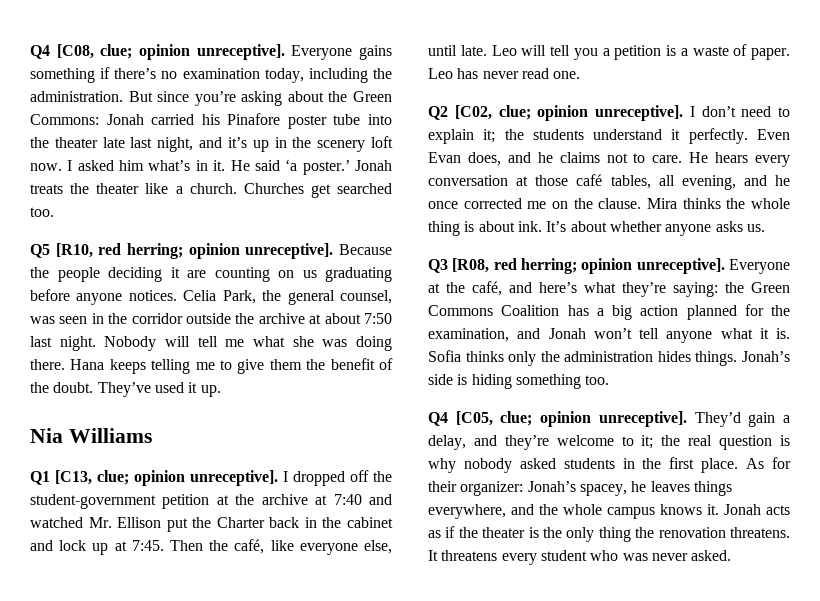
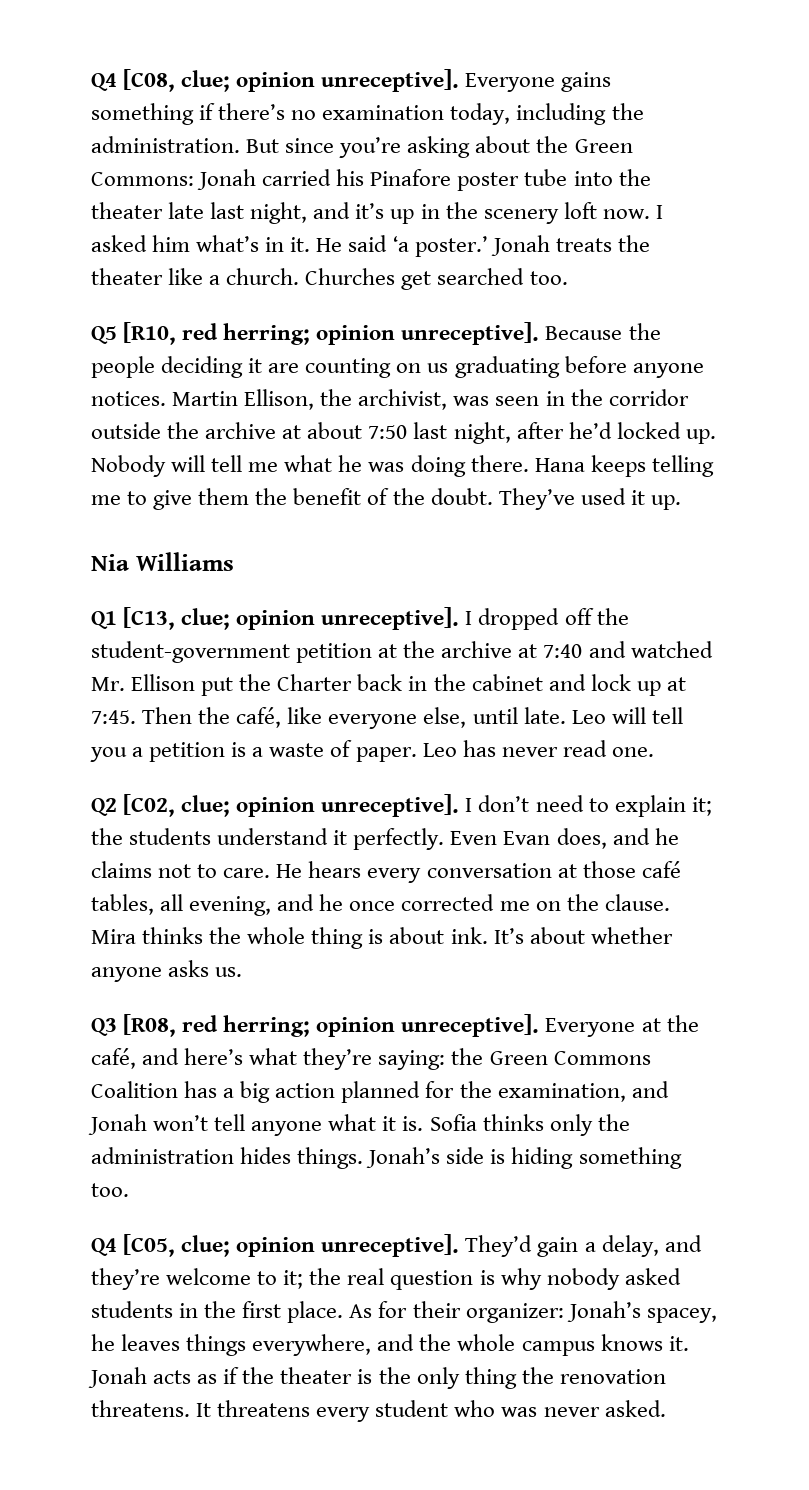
- Celia Park, the general counsel, was seen in the corridor outside the archive at about 7:50 last night.
+ Martin Ellison, the archivist, was seen in the corridor outside the archive at about 7:50 last night, after he’d locked up.
- Nobody will tell me what she was doing there.
+ Nobody will tell me what he was doing there.

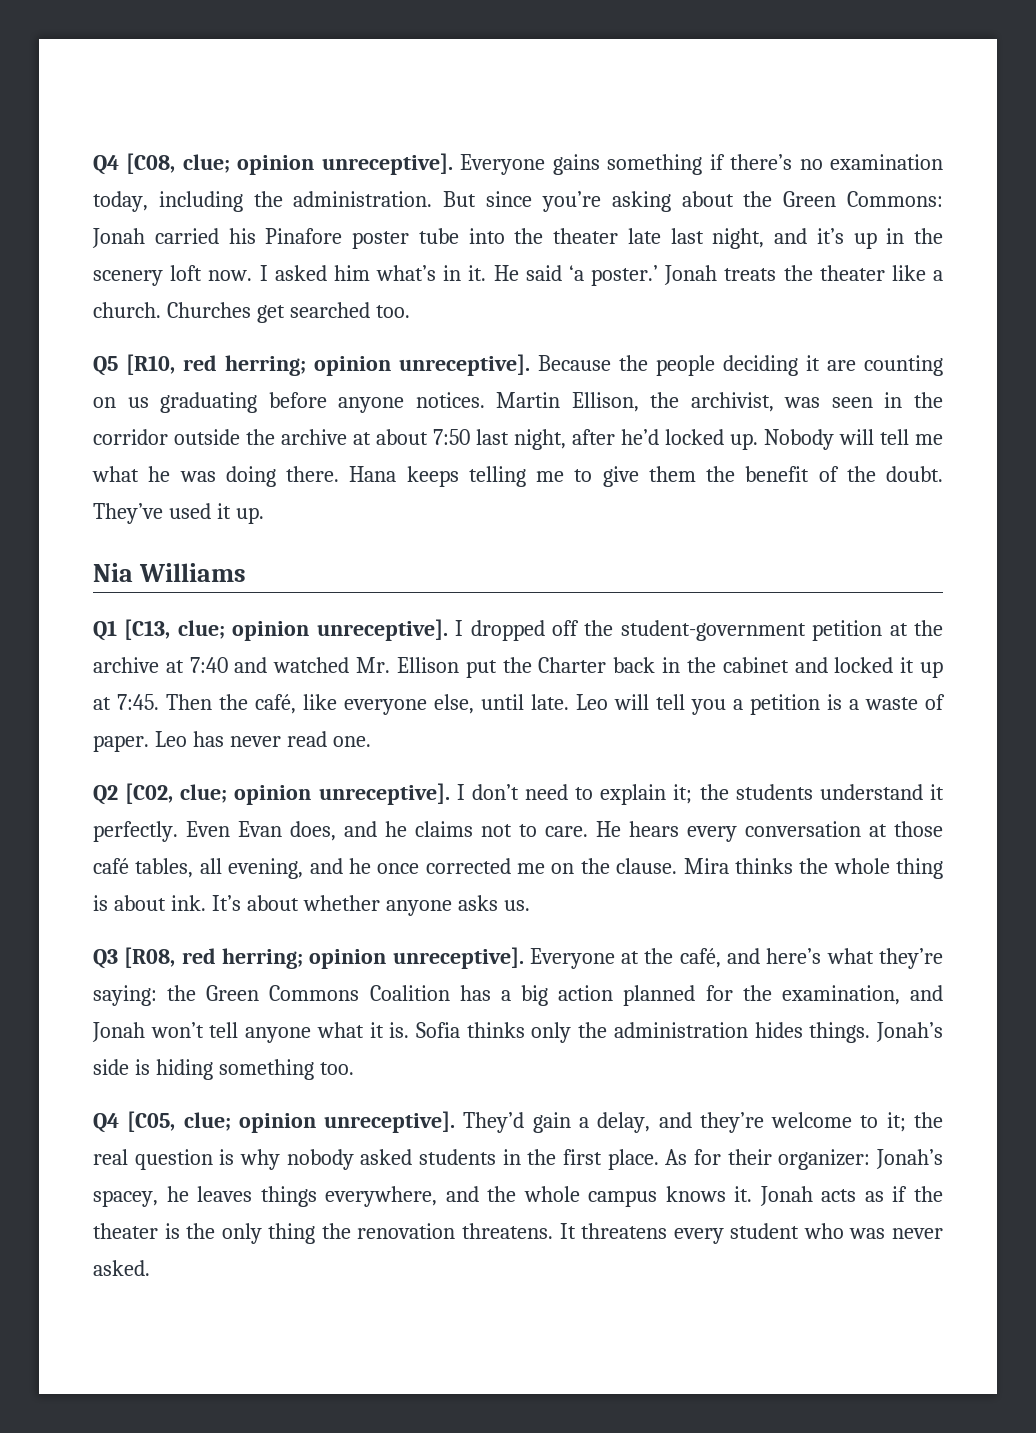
- I dropped off the student-government petition at the archive at 7:40 and watched Mr. Ellison put the Charter back in the cabinet and lock up at 7:45.
+ I dropped off the student-government petition at the archive at 7:40 and watched Mr. Ellison put the Charter back in the cabinet and locked it up at 7:45.

